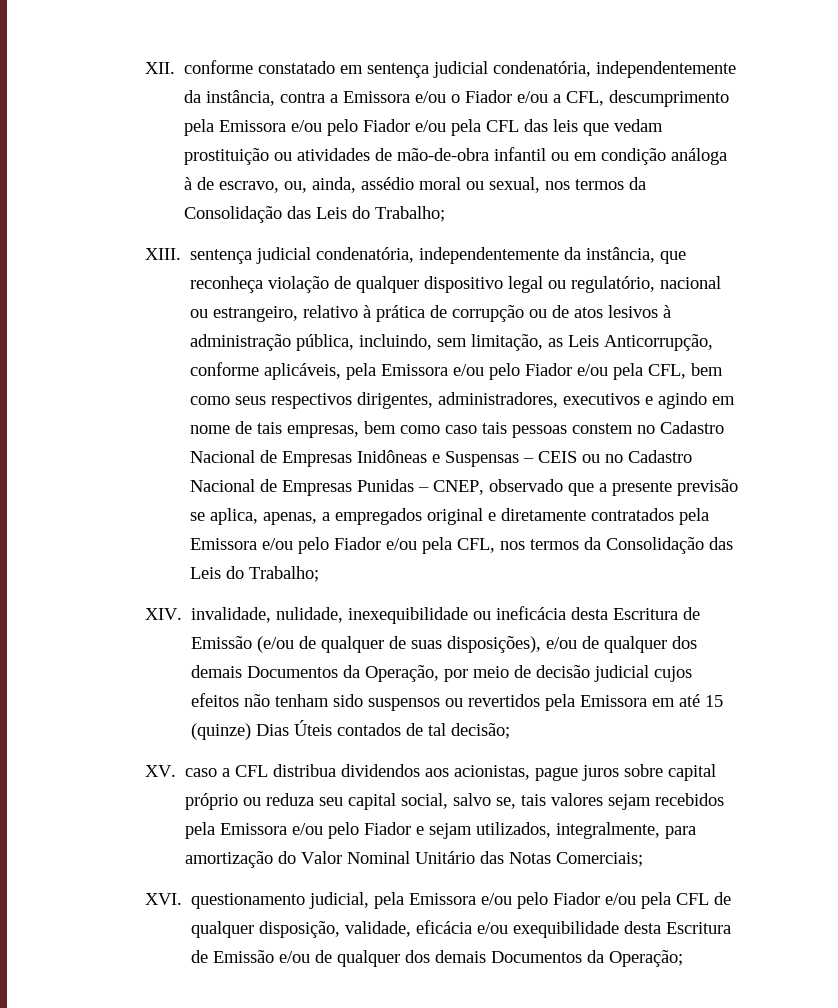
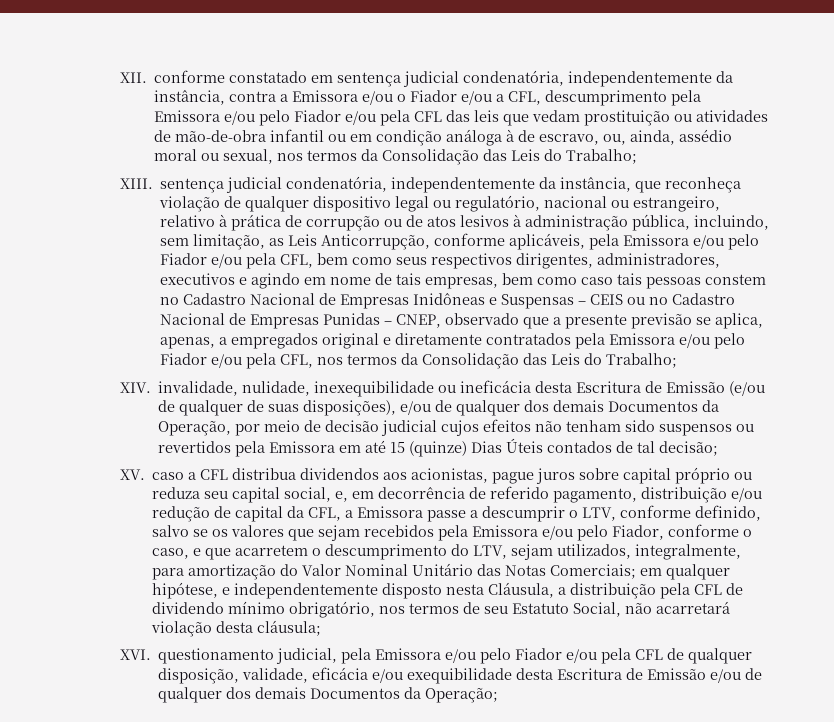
- XV. caso a CFL distribua dividendos aos acionistas, pague juros sobre capital próprio ou reduza seu capital social, salvo se, tais valores sejam recebidos pela Emissora e/ou pelo Fiador e sejam utilizados, integralmente, para amortização do Valor Nominal Unitário das Notas Comerciais;
+ XV. caso a CFL distribua dividendos aos acionistas, pague juros sobre capital próprio ou reduza seu capital social, e, em decorrência de referido pagamento, distribuição e/ou redução de capital da CFL, a Emissora passe a descumprir o LTV, conforme definido, salvo se os valores que sejam recebidos pela Emissora e/ou pelo Fiador, conforme o caso, e que acarretem o descumprimento do LTV, sejam utilizados, integralmente, para amortização do Valor Nominal Unitário das Notas Comerciais; em qualquer hipótese, e independentemente disposto nesta Cláusula, a distribuição pela CFL de dividendo mínimo obrigatório, nos termos de seu Estatuto Social, não acarretará violação desta cláusula;

